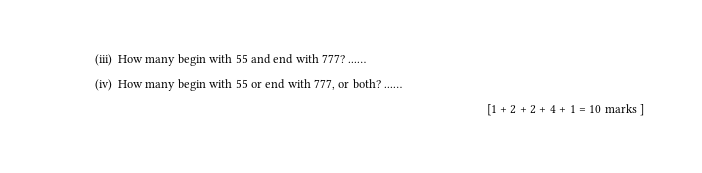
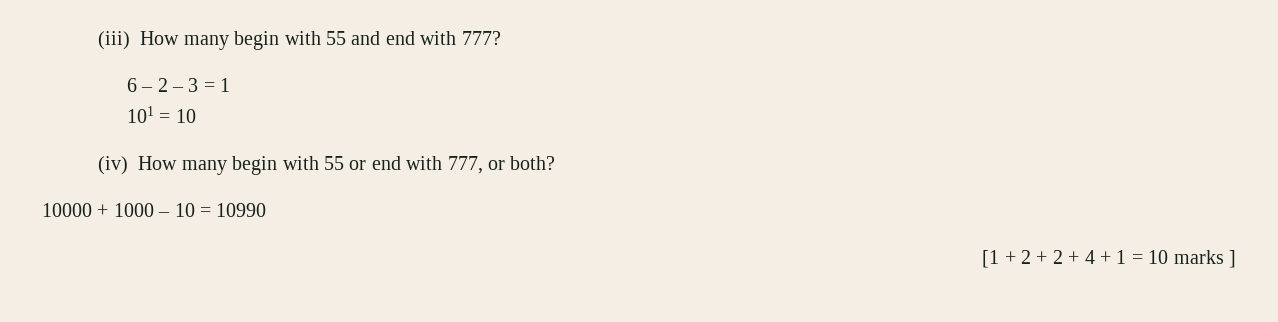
- (iii) How many begin with 55 and end with 777? ...…
+ (iii) How many begin with 55 and end with 777?
+ 6 – 2 – 3 = 1
+ 101 = 10
- (iv) How many begin with 55 or end with 777, or both? ...…
+ (iv) How many begin with 55 or end with 777, or both?
+ 10000 + 1000 – 10 = 10990

